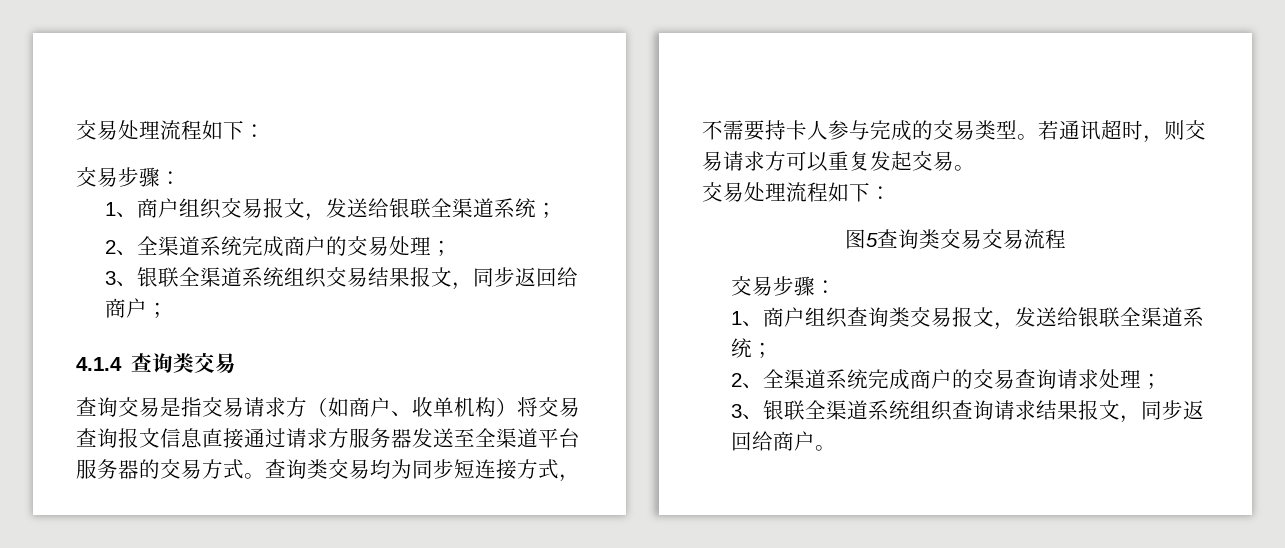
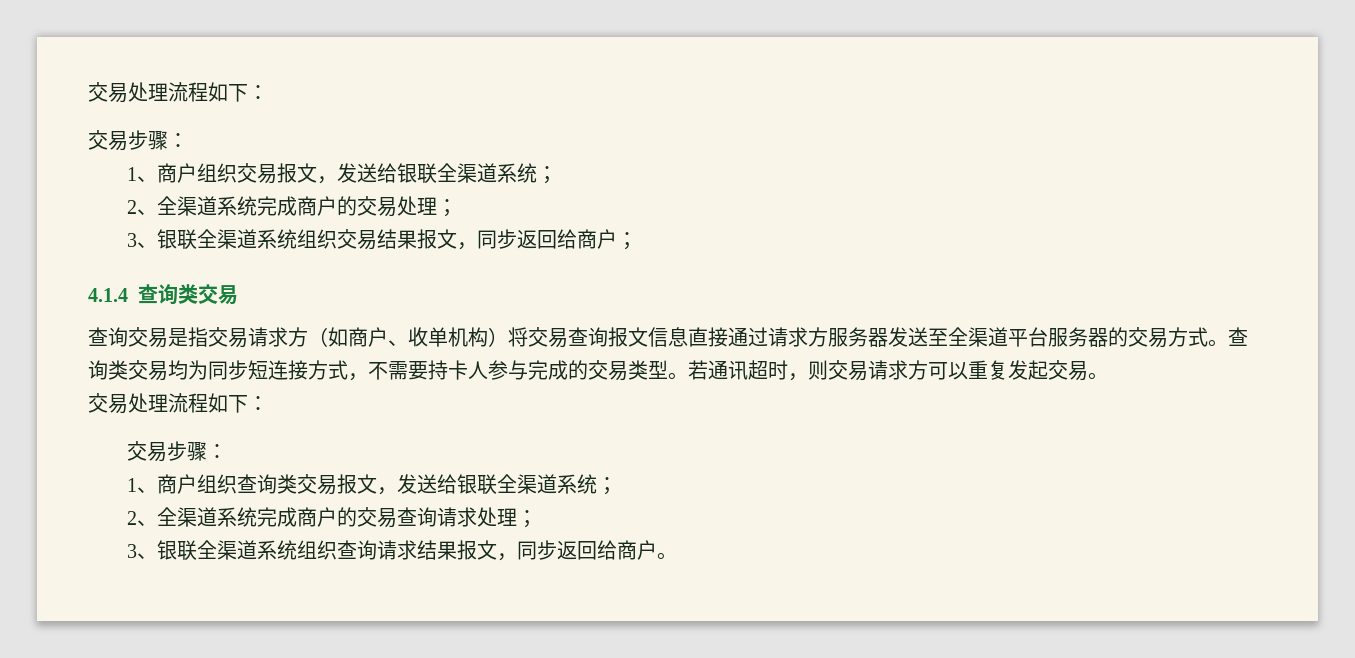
- 图5查询类交易交易流程

